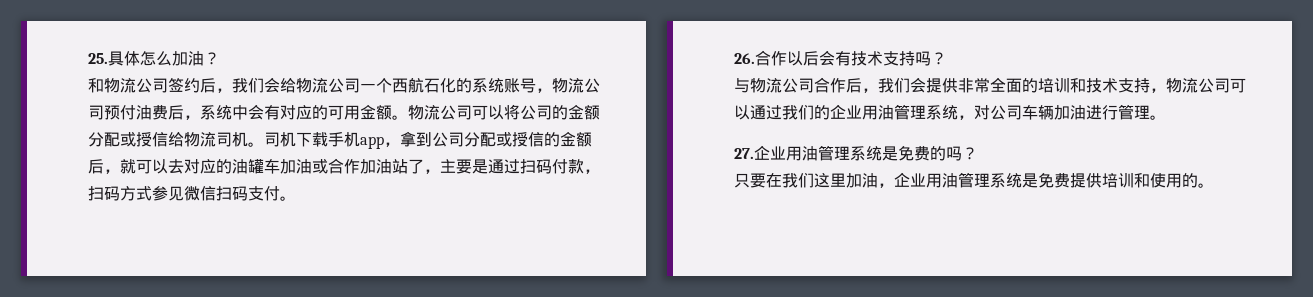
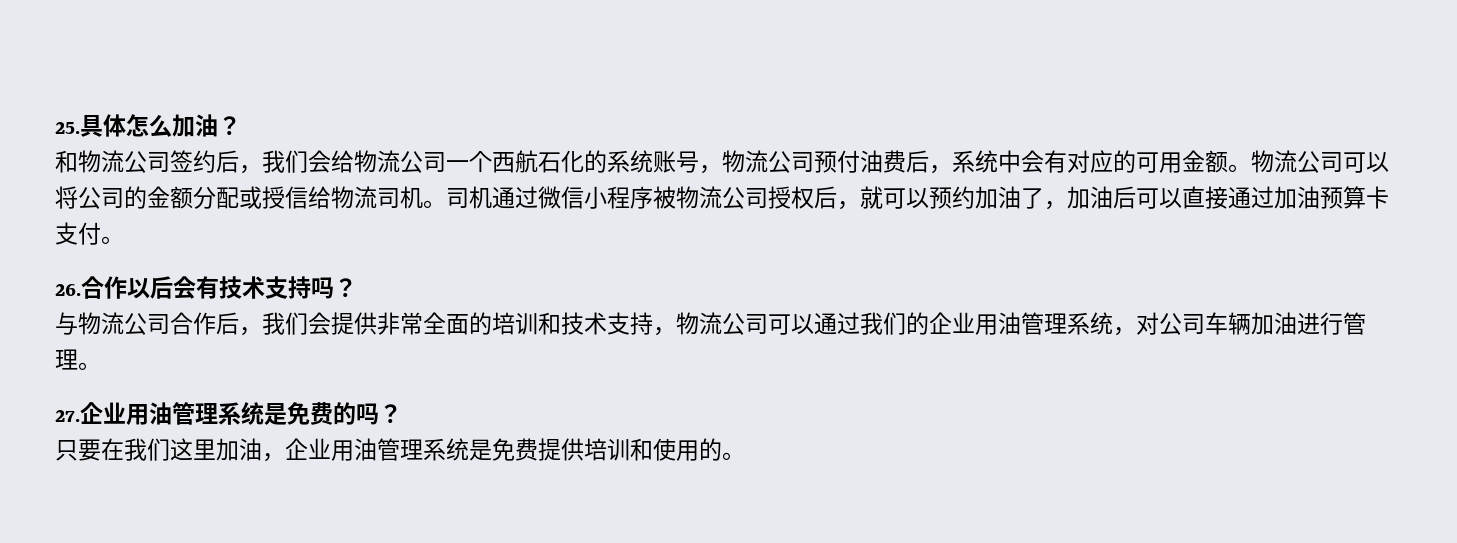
- 司机下载手机app，拿到公司分配或授信的金额后，就可以去对应的油罐车加油或合作加油站了，主要是通过扫码付款，扫码方式参见微信扫码支付。
+ 司机通过微信小程序被物流公司授权后，就可以预约加油了，加油后可以直接通过加油预算卡支付。

